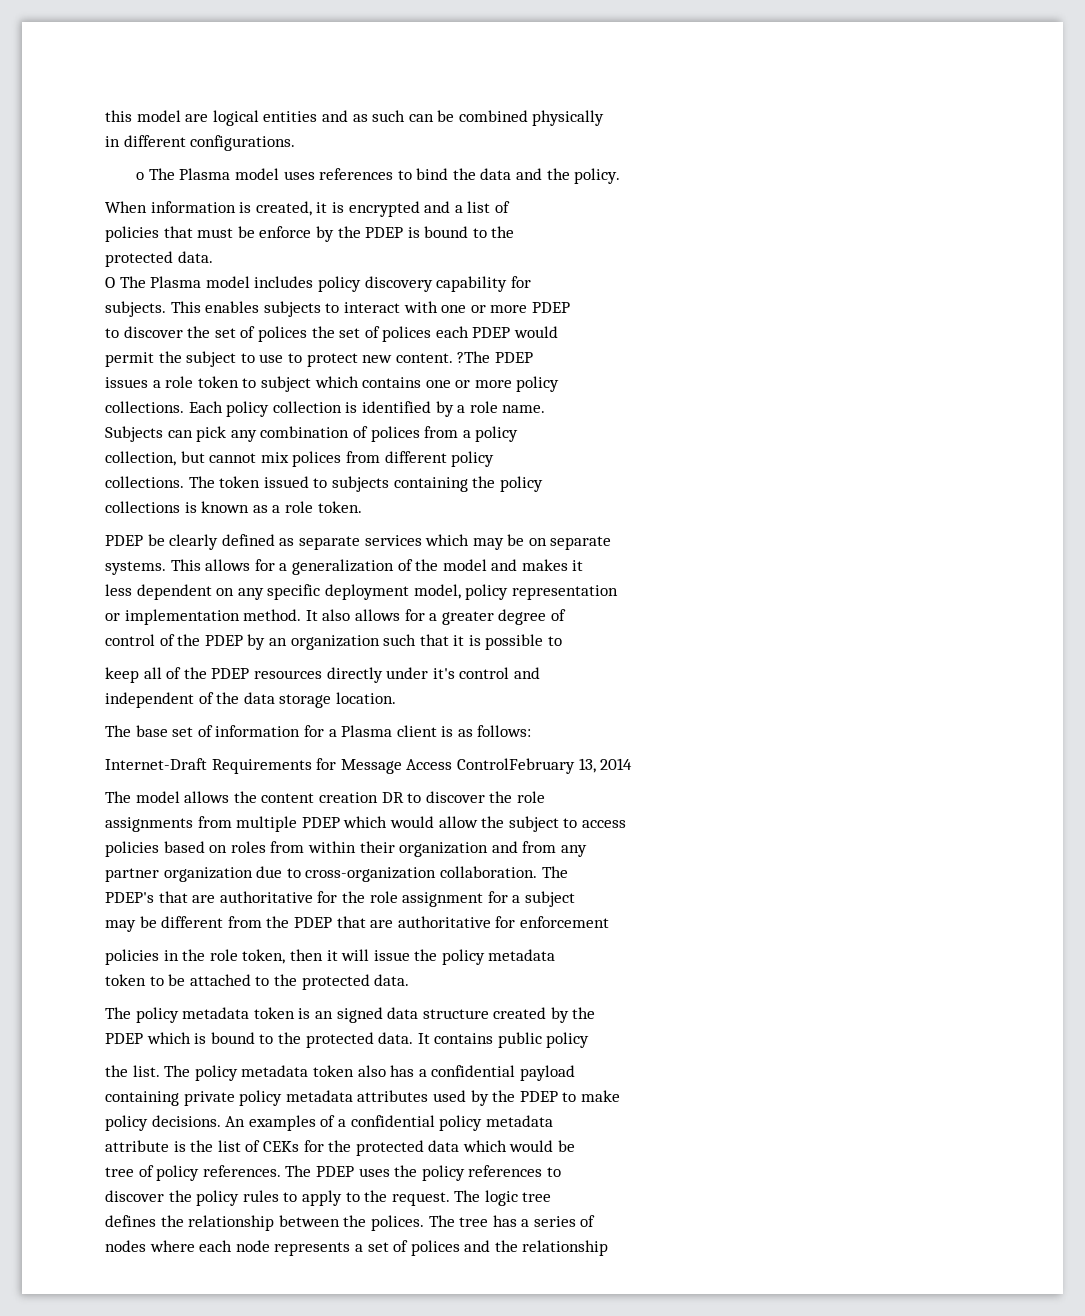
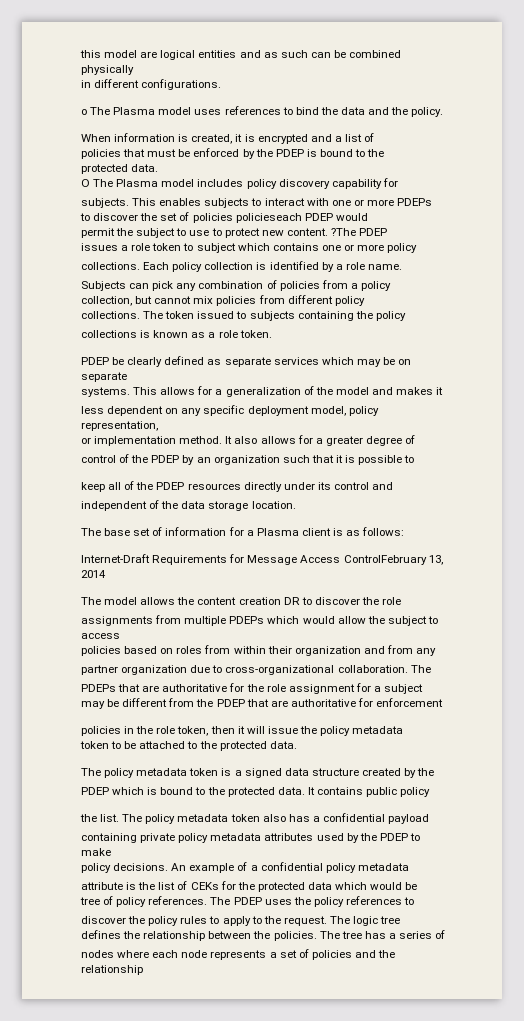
- policies that must be enforce by the PDEP is bound to the
+ policies that must be enforced by the PDEP is bound to the
- This enables subjects to interact with one or more PDEP
+ This enables subjects to interact with one or more PDEPs
- to discover the set of polices the set of polices each PDEP would
+ to discover the set of policies policieseach PDEP would
- Subjects can pick any combination of polices from a policy
+ Subjects can pick any combination of policies from a policy
- collection, but cannot mix polices from different policy
+ collection, but cannot mix policies from different policy
- less dependent on any specific deployment model, policy representation
+ less dependent on any specific deployment model, policy representation,
- keep all of the PDEP resources directly under it's control and
+ keep all of the PDEP resources directly under its control and
- assignments from multiple PDEP which would allow the subject to access
+ assignments from multiple PDEPs which would allow the subject to access
- partner organization due to cross-organization collaboration.
+ partner organization due to cross-organizational collaboration.
- PDEP's that are authoritative for the role assignment for a subject
+ PDEPs that are authoritative for the role assignment for a subject
- The policy metadata token is an signed data structure created by the
+ The policy metadata token is a signed data structure created by the
- An examples of a confidential policy metadata
+ An example of a confidential policy metadata
- defines the relationship between the polices.
+ defines the relationship between the policies.
- nodes where each node represents a set of polices and the relationship
+ nodes where each node represents a set of policies and the relationship

